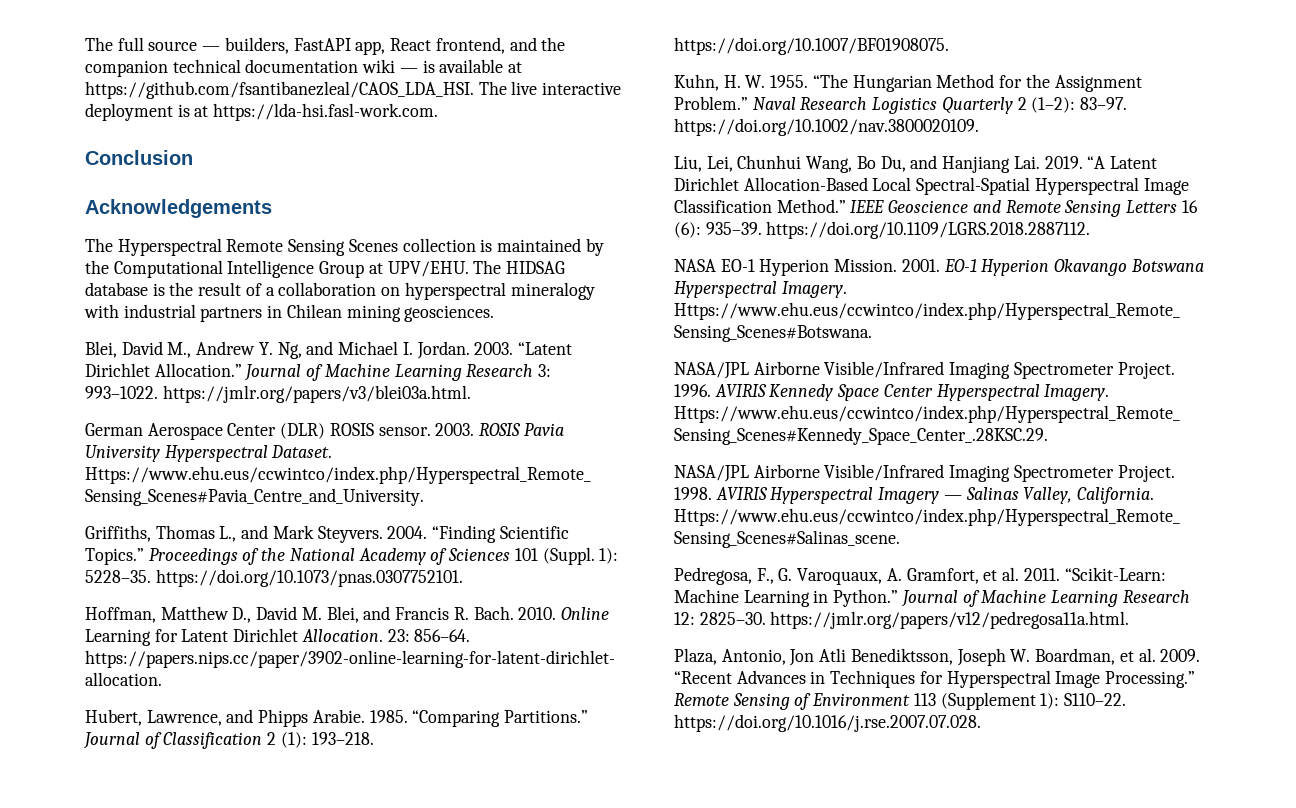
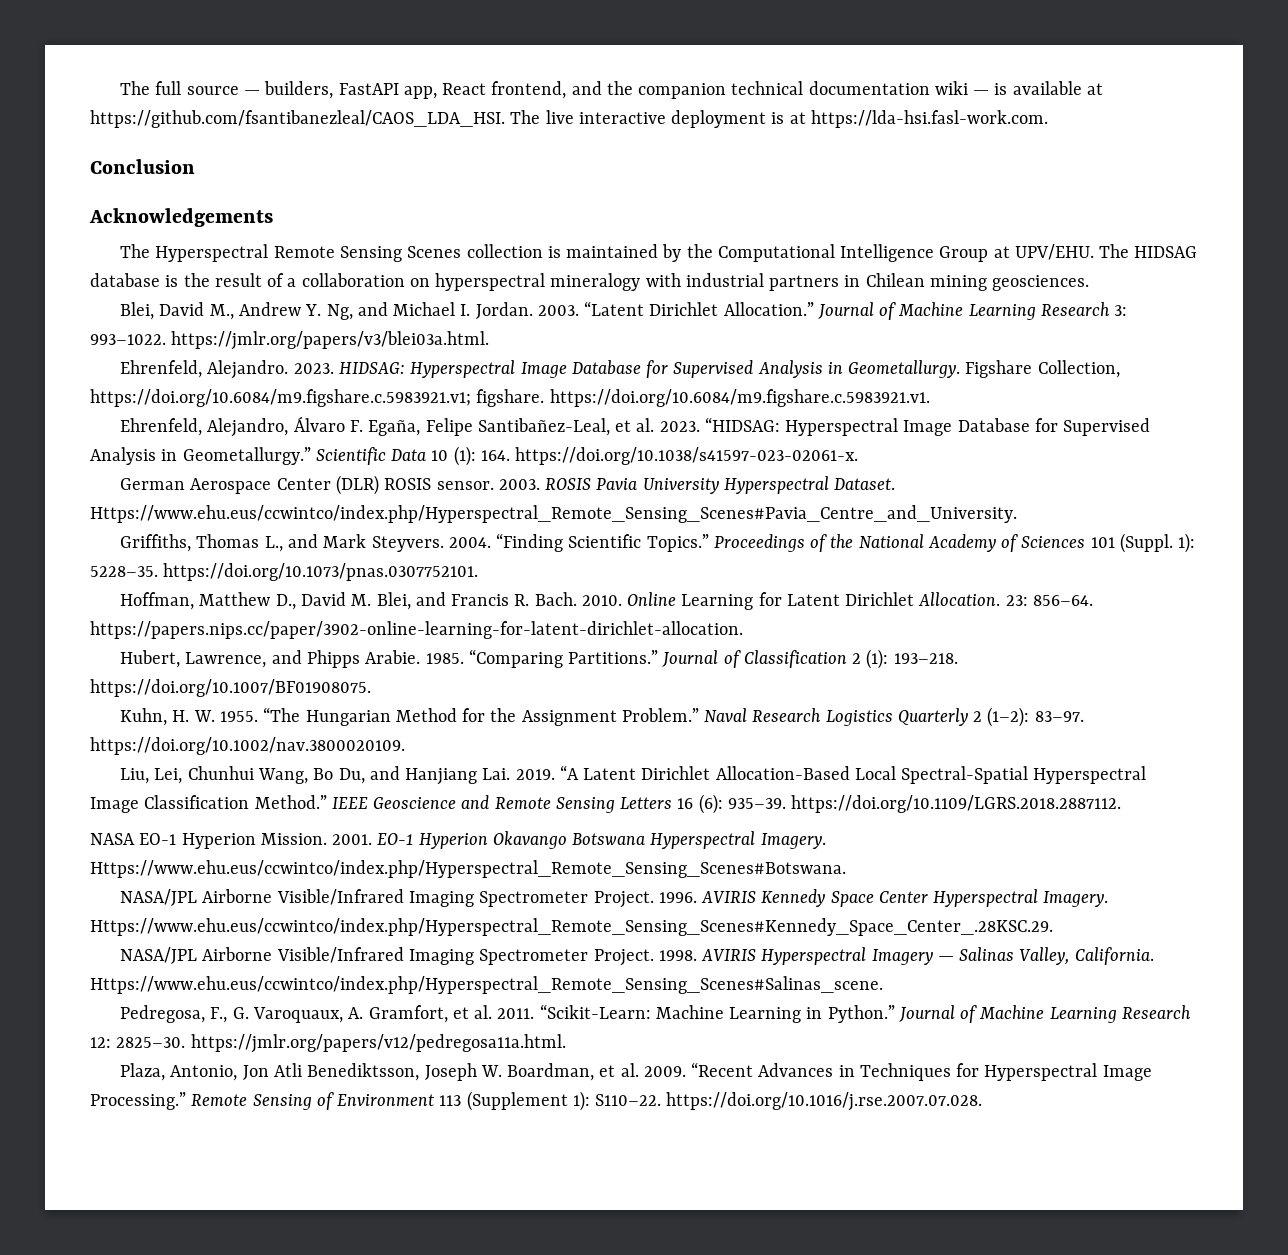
+ Ehrenfeld, Alejandro. 2023. HIDSAG: Hyperspectral Image Database for Supervised Analysis in Geometallurgy. Figshare Collection, https://doi.org/10.6084/m9.figshare.c.5983921.v1; figshare. https://doi.org/10.6084/m9.figshare.c.5983921.v1.
+ Ehrenfeld, Alejandro, Álvaro F. Egaña, Felipe Santibañez-Leal, et al. 2023. “HIDSAG: Hyperspectral Image Database for Supervised Analysis in Geometallurgy.” Scientific Data 10 (1): 164. https://doi.org/10.1038/s41597-023-02061-x.

